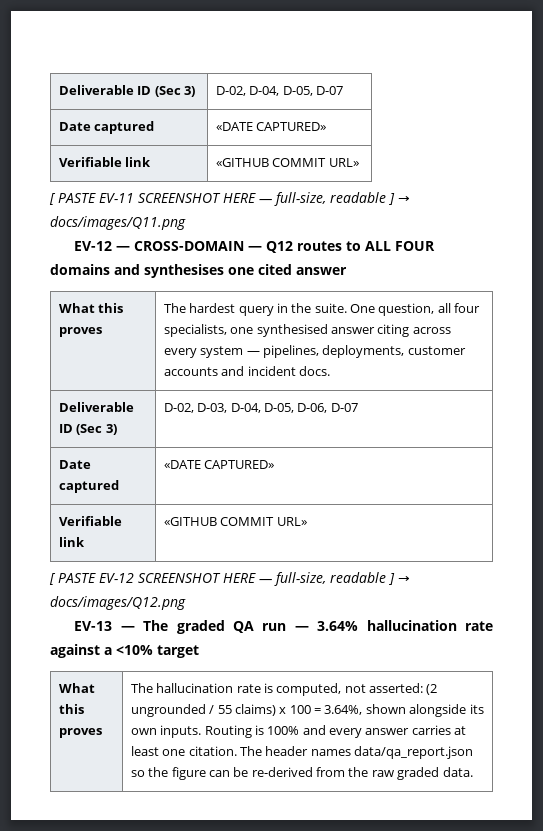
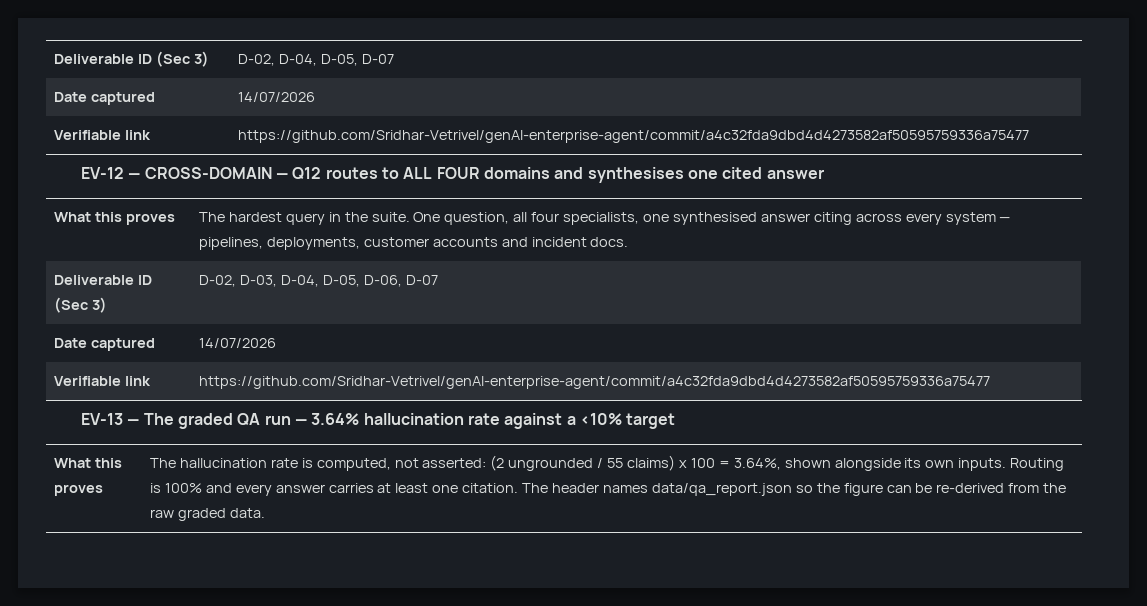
  Deliverable ID (Sec 3) | D-02, D-04, D-05, D-07
- Date captured | «DATE CAPTURED»
- Verifiable link | «GITHUB COMMIT URL»
- [ PASTE EV-11 SCREENSHOT HERE — full-size, readable ] → docs/images/Q11.png
+ Date captured | 14/07/2026
+ Verifiable link | https://github.com/Sridhar-Vetrivel/genAI-enterprise-agent/commit/a4c32fda9dbd4d4273582af50595759336a75477
  Deliverable ID (Sec 3) | D-02, D-03, D-04, D-05, D-06, D-07
- Date captured | «DATE CAPTURED»
- Verifiable link | «GITHUB COMMIT URL»
- [ PASTE EV-12 SCREENSHOT HERE — full-size, readable ] → docs/images/Q12.png
+ Date captured | 14/07/2026
+ Verifiable link | https://github.com/Sridhar-Vetrivel/genAI-enterprise-agent/commit/a4c32fda9dbd4d4273582af50595759336a75477

